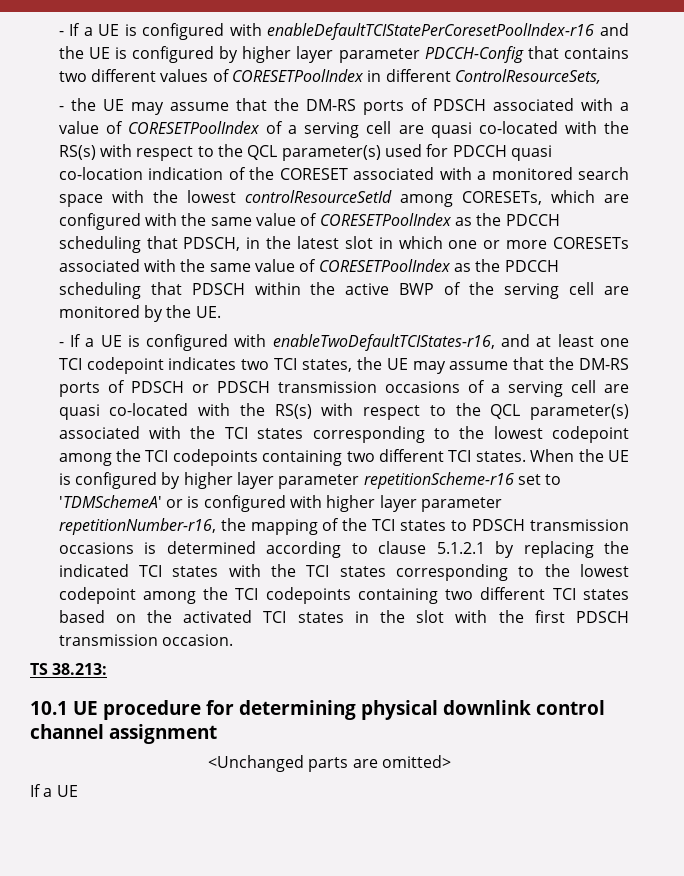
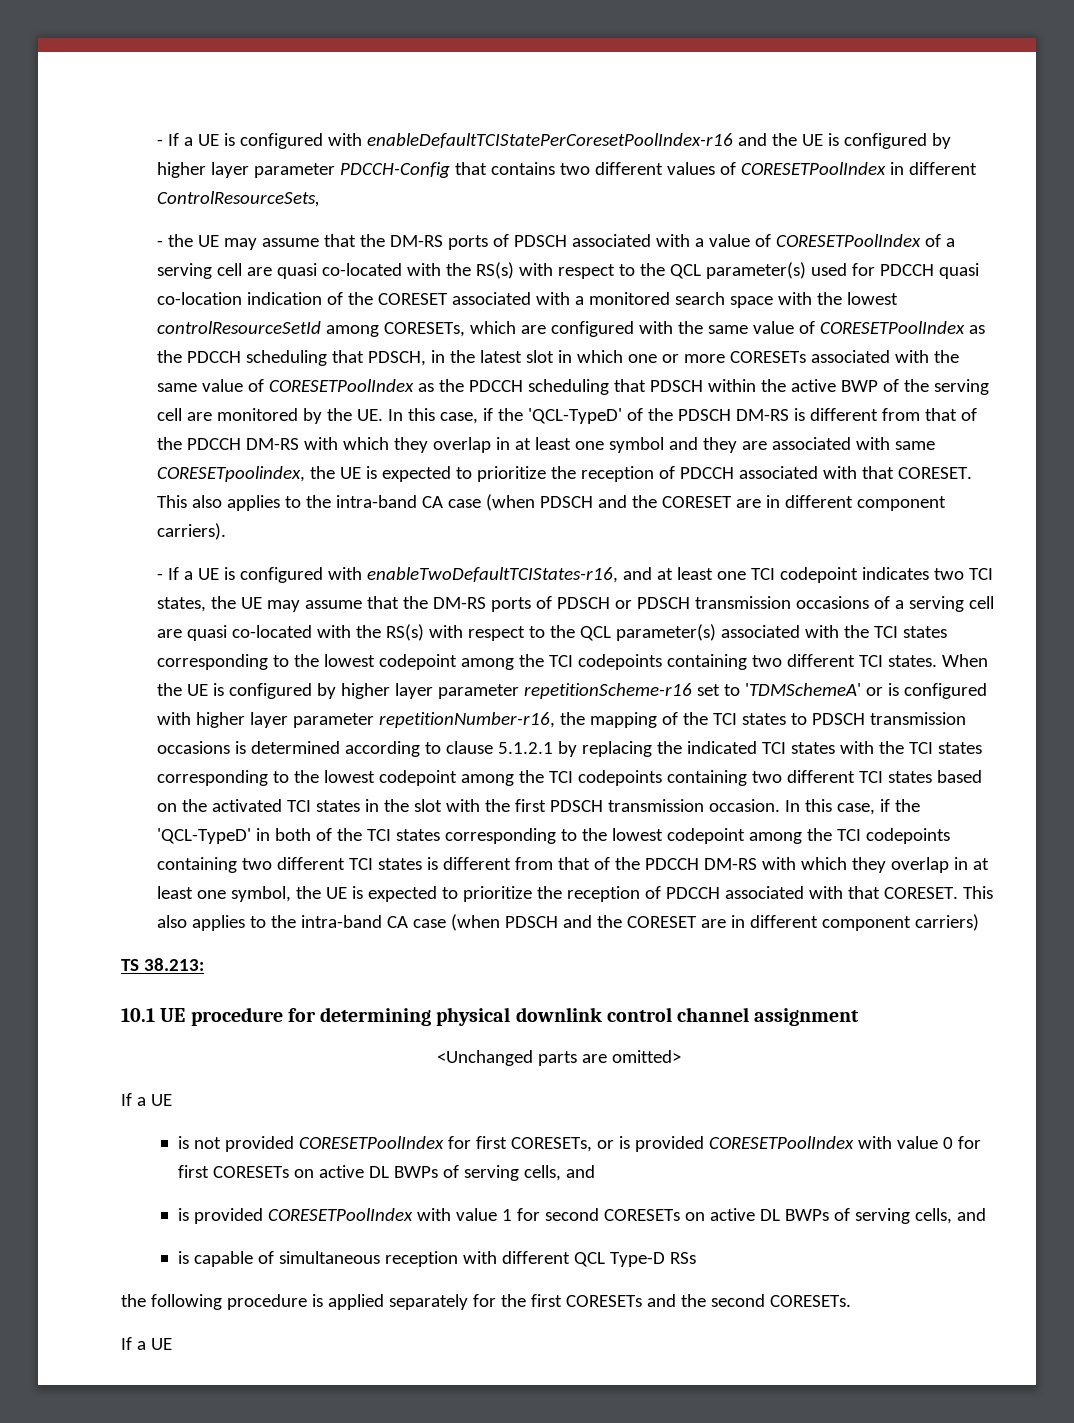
- - the UE may assume that the DM-RS ports of PDSCH associated with a value of CORESETPoolIndex of a serving cell are quasi co-located with the RS(s) with respect to the QCL parameter(s) used for PDCCH quasi co-location indication of the CORESET associated with a monitored search space with the lowest controlResourceSetId among CORESETs, which are configured with the same value of CORESETPoolIndex as the PDCCH scheduling that PDSCH, in the latest slot in which one or more CORESETs associated with the same value of CORESETPoolIndex as the PDCCH scheduling that PDSCH within the active BWP of the serving cell are monitored by the UE.
+ - the UE may assume that the DM-RS ports of PDSCH associated with a value of CORESETPoolIndex of a serving cell are quasi co-located with the RS(s) with respect to the QCL parameter(s) used for PDCCH quasi co-location indication of the CORESET associated with a monitored search space with the lowest controlResourceSetId among CORESETs, which are configured with the same value of CORESETPoolIndex as the PDCCH scheduling that PDSCH, in the latest slot in which one or more CORESETs associated with the same value of CORESETPoolIndex as the PDCCH scheduling that PDSCH within the active BWP of the serving cell are monitored by the UE. In this case, if the 'QCL-TypeD' of the PDSCH DM-RS is different from that of the PDCCH DM-RS with which they overlap in at least one symbol and they are associated with same CORESETpoolindex, the UE is expected to prioritize the reception of PDCCH associated with that CORESET. This also applies to the intra-band CA case (when PDSCH and the CORESET are in different component carriers).
+ In this case, if the 'QCL-TypeD' in both of the TCI states corresponding to the lowest codepoint among the TCI codepoints containing two different TCI states is different from that of the PDCCH DM-RS with which they overlap in at least one symbol, the UE is expected to prioritize the reception of PDCCH associated with that CORESET. This also applies to the intra-band CA case (when PDSCH and the CORESET are in different component carriers)
+ is not provided CORESETPoolIndex for first CORESETs, or is provided CORESETPoolIndex with value 0 for first CORESETs on active DL BWPs of serving cells, and
+ is provided CORESETPoolIndex with value 1 for second CORESETs on active DL BWPs of serving cells, and
+ is capable of simultaneous reception with different QCL Type-D RSs
+ the following procedure is applied separately for the first CORESETs and the second CORESETs.
+ If a UE

